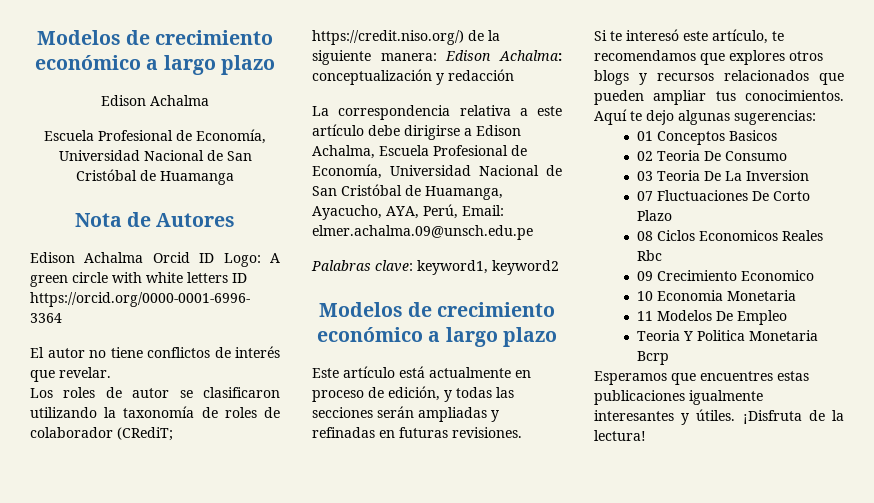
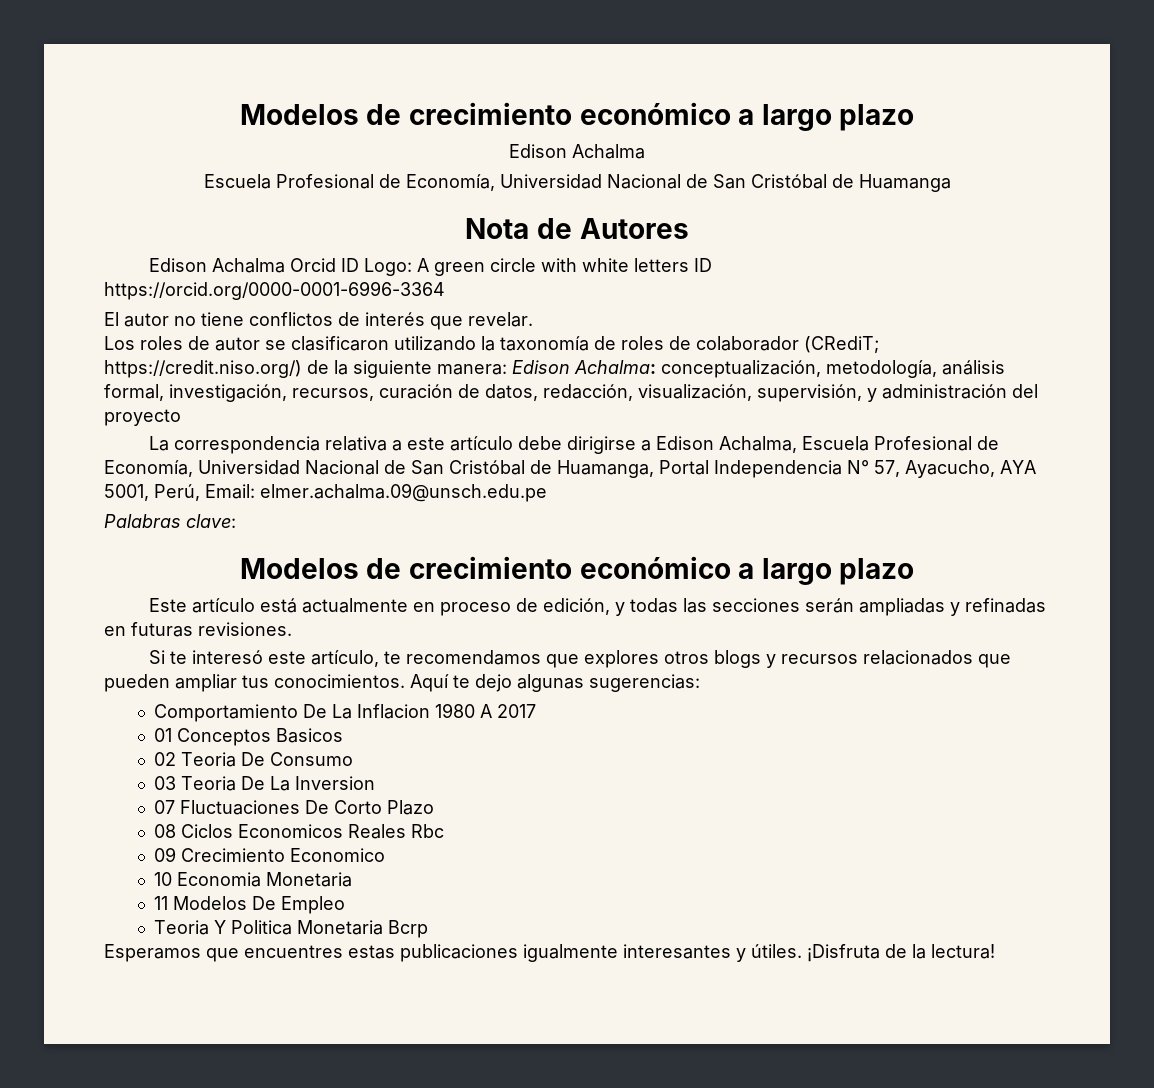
- Los roles de autor se clasificaron utilizando la taxonomía de roles de colaborador (CRediT; https://credit.niso.org/) de la siguiente manera: Edison Achalma: conceptualización y redacción
+ Los roles de autor se clasificaron utilizando la taxonomía de roles de colaborador (CRediT; https://credit.niso.org/) de la siguiente manera: Edison Achalma: conceptualización, metodología, análisis formal, investigación, recursos, curación de datos, redacción, visualización, supervisión, y administración del proyecto
- La correspondencia relativa a este artículo debe dirigirse a Edison Achalma, Escuela Profesional de Economía, Universidad Nacional de San Cristóbal de Huamanga, Ayacucho, AYA, Perú, Email: elmer.achalma.09@unsch.edu.pe
+ La correspondencia relativa a este artículo debe dirigirse a Edison Achalma, Escuela Profesional de Economía, Universidad Nacional de San Cristóbal de Huamanga, Portal Independencia N° 57, Ayacucho, AYA 5001, Perú, Email: elmer.achalma.09@unsch.edu.pe
- Palabras clave: keyword1, keyword2
+ Palabras clave:
+ Comportamiento De La Inflacion 1980 A 2017

